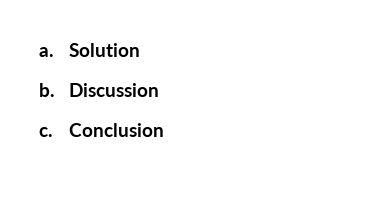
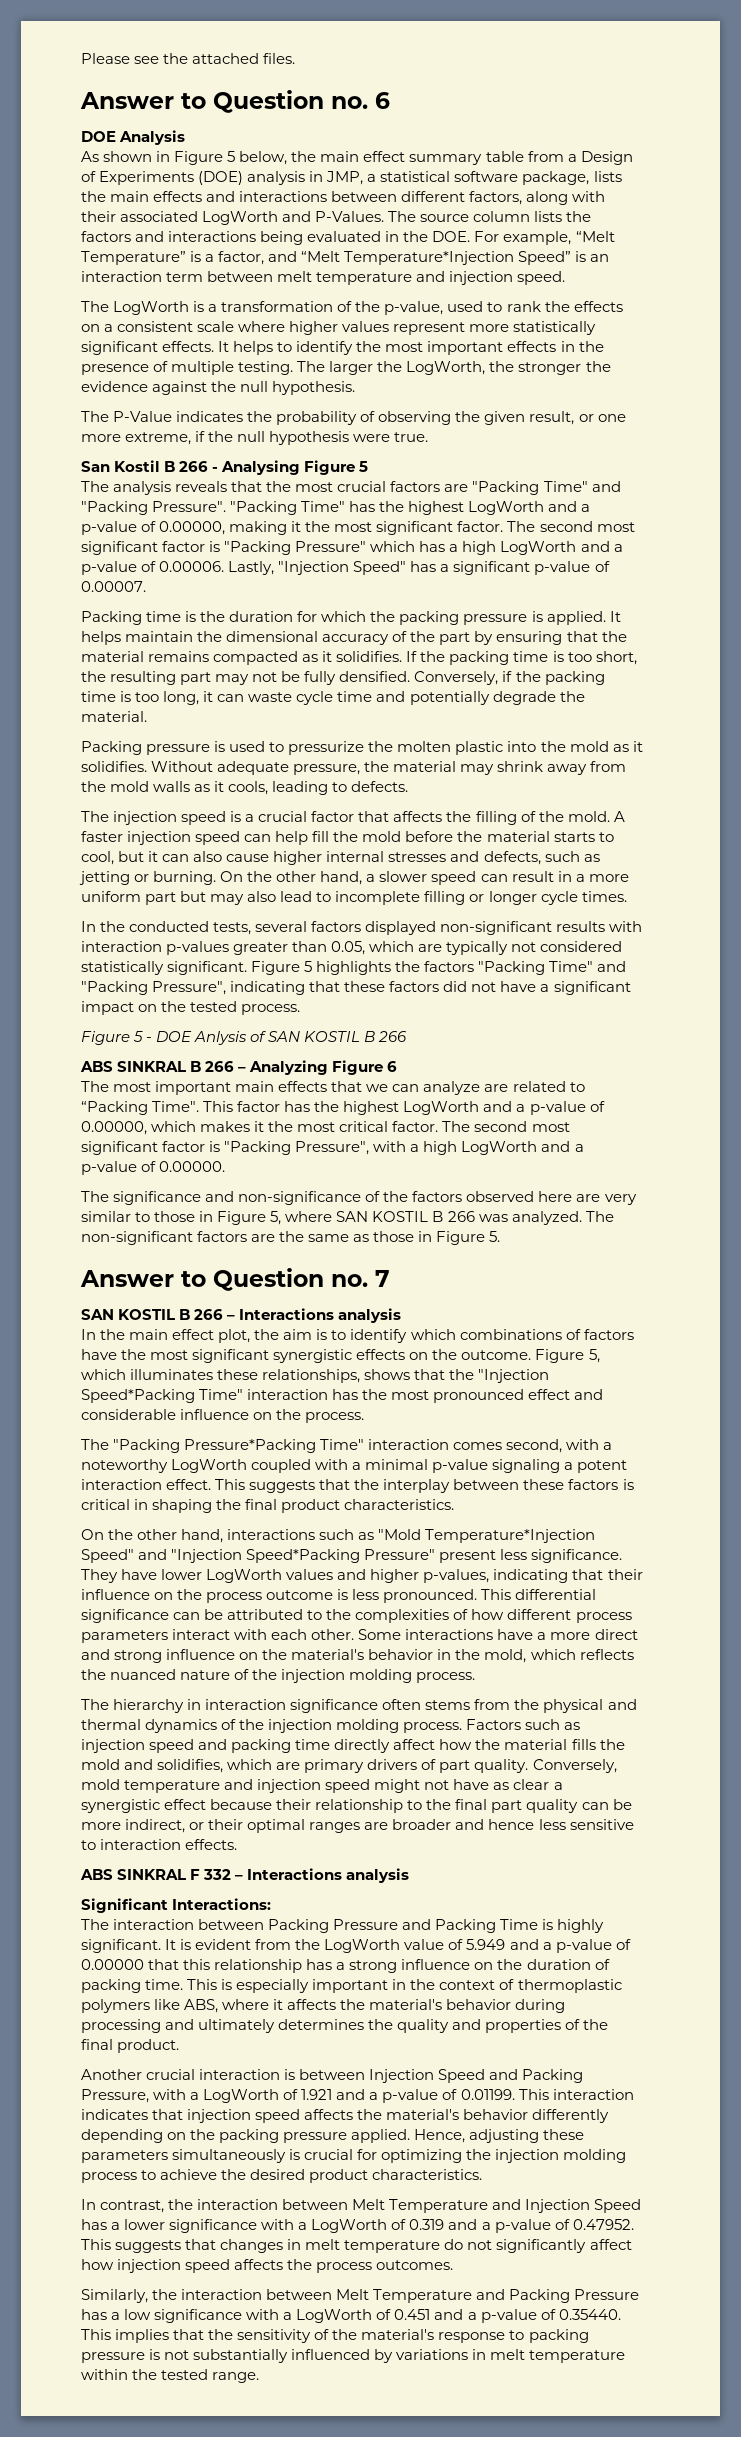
- a. Solution
- b. Discussion
- c. Conclusion
+ Please see the attached files.
+ Answer to Question no. 6
+ DOE Analysis
+ As shown in Figure 5 below, the main effect summary table from a Design of Experiments (DOE) analysis in JMP, a statistical software package, lists the main effects and interactions between different factors, along with their associated LogWorth and P-Values. The source column lists the factors and interactions being evaluated in the DOE. For example, “Melt Temperature” is a factor, and “Melt Temperature*Injection Speed” is an interaction term between melt temperature and injection speed.
+ The LogWorth is a transformation of the p-value, used to rank the effects on a consistent scale where higher values represent more statistically significant effects. It helps to identify the most important effects in the presence of multiple testing. The larger the LogWorth, the stronger the evidence against the null hypothesis.
+ The P-Value indicates the probability of observing the given result, or one more extreme, if the null hypothesis were true.
+ San Kostil B 266 - Analysing Figure 5
+ The analysis reveals that the most crucial factors are "Packing Time" and "Packing Pressure". "Packing Time" has the highest LogWorth and a p-value of 0.00000, making it the most significant factor. The second most significant factor is "Packing Pressure" which has a high LogWorth and a p-value of 0.00006. Lastly, "Injection Speed" has a significant p-value of 0.00007.
+ Packing time is the duration for which the packing pressure is applied. It helps maintain the dimensional accuracy of the part by ensuring that the material remains compacted as it solidifies. If the packing time is too short, the resulting part may not be fully densified. Conversely, if the packing time is too long, it can waste cycle time and potentially degrade the material.
+ Packing pressure is used to pressurize the molten plastic into the mold as it solidifies. Without adequate pressure, the material may shrink away from the mold walls as it cools, leading to defects.
+ The injection speed is a crucial factor that affects the filling of the mold. A faster injection speed can help fill the mold before the material starts to cool, but it can also cause higher internal stresses and defects, such as jetting or burning. On the other hand, a slower speed can result in a more uniform part but may also lead to incomplete filling or longer cycle times.
+ In the conducted tests, several factors displayed non-significant results with interaction p-values greater than 0.05, which are typically not considered statistically significant. Figure 5 highlights the factors "Packing Time" and "Packing Pressure", indicating that these factors did not have a significant impact on the tested process.
+ Figure 5 - DOE Anlysis of SAN KOSTIL B 266
+ ABS SINKRAL B 266 – Analyzing Figure 6
+ The most important main effects that we can analyze are related to “Packing Time". This factor has the highest LogWorth and a p-value of 0.00000, which makes it the most critical factor. The second most significant factor is "Packing Pressure", with a high LogWorth and a p-value of 0.00000.
+ The significance and non-significance of the factors observed here are very similar to those in Figure 5, where SAN KOSTIL B 266 was analyzed. The non-significant factors are the same as those in Figure 5.
+ Answer to Question no. 7
+ SAN KOSTIL B 266 – Interactions analysis
+ In the main effect plot, the aim is to identify which combinations of factors have the most significant synergistic effects on the outcome. Figure 5, which illuminates these relationships, shows that the "Injection Speed*Packing Time" interaction has the most pronounced effect and considerable influence on the process.
+ The "Packing Pressure*Packing Time" interaction comes second, with a noteworthy LogWorth coupled with a minimal p-value signaling a potent interaction effect. This suggests that the interplay between these factors is critical in shaping the final product characteristics.
+ On the other hand, interactions such as "Mold Temperature*Injection Speed" and "Injection Speed*Packing Pressure" present less significance. They have lower LogWorth values and higher p-values, indicating that their influence on the process outcome is less pronounced. This differential significance can be attributed to the complexities of how different process parameters interact with each other. Some interactions have a more direct and strong influence on the material's behavior in the mold, which reflects the nuanced nature of the injection molding process.
+ The hierarchy in interaction significance often stems from the physical and thermal dynamics of the injection molding process. Factors such as injection speed and packing time directly affect how the material fills the mold and solidifies, which are primary drivers of part quality. Conversely, mold temperature and injection speed might not have as clear a synergistic effect because their relationship to the final part quality can be more indirect, or their optimal ranges are broader and hence less sensitive to interaction effects.
+ ABS SINKRAL F 332 – Interactions analysis
+ Significant Interactions:
+ The interaction between Packing Pressure and Packing Time is highly significant. It is evident from the LogWorth value of 5.949 and a p-value of 0.00000 that this relationship has a strong influence on the duration of packing time. This is especially important in the context of thermoplastic polymers like ABS, where it affects the material's behavior during processing and ultimately determines the quality and properties of the final product.
+ Another crucial interaction is between Injection Speed and Packing Pressure, with a LogWorth of 1.921 and a p-value of 0.01199. This interaction indicates that injection speed affects the material's behavior differently depending on the packing pressure applied. Hence, adjusting these parameters simultaneously is crucial for optimizing the injection molding process to achieve the desired product characteristics.
+ In contrast, the interaction between Melt Temperature and Injection Speed has a lower significance with a LogWorth of 0.319 and a p-value of 0.47952. This suggests that changes in melt temperature do not significantly affect how injection speed affects the process outcomes.
+ Similarly, the interaction between Melt Temperature and Packing Pressure has a low significance with a LogWorth of 0.451 and a p-value of 0.35440. This implies that the sensitivity of the material's response to packing pressure is not substantially influenced by variations in melt temperature within the tested range.

